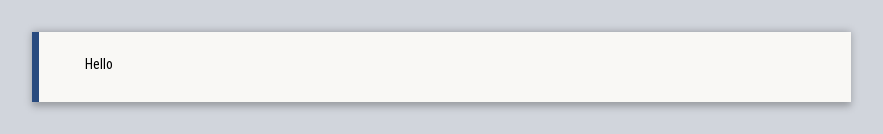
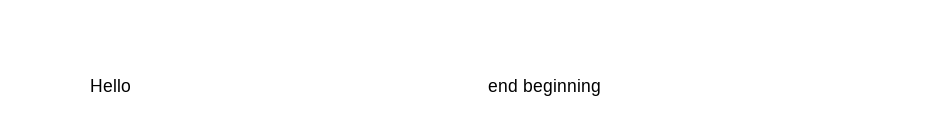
+ end beginning

